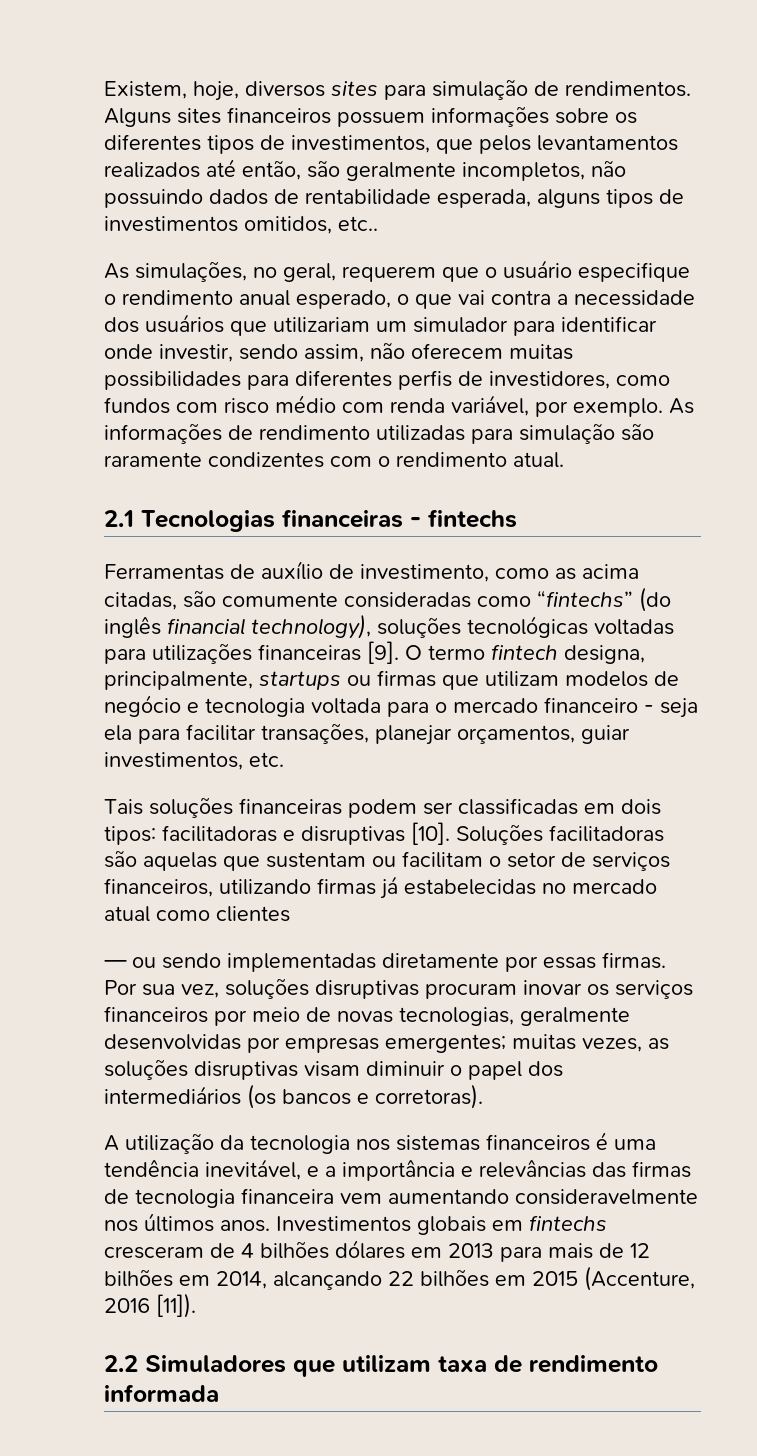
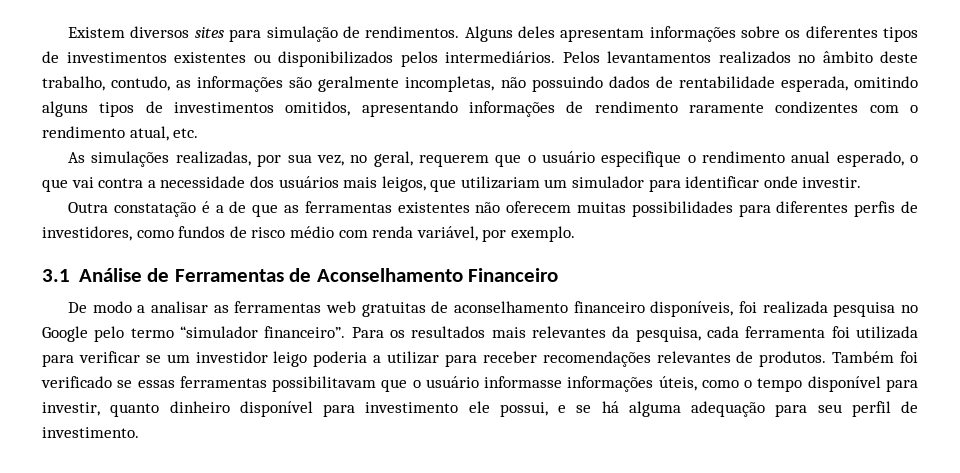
- Existem, hoje, diversos sites para simulação de rendimentos.
+ Existem diversos sites para simulação de rendimentos.
- Alguns sites financeiros possuem informações sobre os diferentes tipos de investimentos, que pelos levantamentos realizados até então, são geralmente incompletos, não possuindo dados de rentabilidade esperada, alguns tipos de investimentos omitidos, etc..
- As simulações, no geral, requerem que o usuário especifique o rendimento anual esperado, o que vai contra a necessidade dos usuários que utilizariam um simulador para identificar onde investir, sendo assim, não oferecem muitas possibilidades para diferentes perfis de investidores, como fundos com risco médio com renda variável, por exemplo. As informações de rendimento utilizadas para simulação são raramente condizentes com o rendimento atual.
- 2.1 Tecnologias financeiras - fintechs
- Ferramentas de auxílio de investimento, como as acima citadas, são comumente consideradas como “fintechs” (do inglês financial technology), soluções tecnológicas voltadas para utilizações financeiras [9]. O termo fintech designa, principalmente, startups ou firmas que utilizam modelos de negócio e tecnologia voltada para o mercado financeiro - seja ela para facilitar transações, planejar orçamentos, guiar investimentos, etc.
- Tais soluções financeiras podem ser classificadas em dois tipos: facilitadoras e disruptivas [10]. Soluções facilitadoras são aquelas que sustentam ou facilitam o setor de serviços financeiros, utilizando firmas já estabelecidas no mercado atual como clientes
- — ou sendo implementadas diretamente por essas firmas. Por sua vez, soluções disruptivas procuram inovar os serviços financeiros por meio de novas tecnologias, geralmente desenvolvidas por empresas emergentes; muitas vezes, as soluções disruptivas visam diminuir o papel dos intermediários (os bancos e corretoras).
- A utilização da tecnologia nos sistemas financeiros é uma tendência inevitável, e a importância e relevâncias das firmas de tecnologia financeira vem aumentando consideravelmente nos últimos anos. Investimentos globais em fintechs cresceram de 4 bilhões dólares em 2013 para mais de 12 bilhões em 2014, alcançando 22 bilhões em 2015 (Accenture, 2016 [11]).
- 2.2 Simuladores que utilizam taxa de rendimento informada
+ Alguns deles apresentam informações sobre os diferentes tipos de investimentos existentes ou disponibilizados pelos intermediários. Pelos levantamentos realizados no âmbito deste trabalho, contudo, as informações são geralmente incompletas, não possuindo dados de rentabilidade esperada, omitindo alguns tipos de investimentos omitidos, apresentando informações de rendimento raramente condizentes com o rendimento atual, etc.
+ As simulações realizadas, por sua vez, no geral, requerem que o usuário especifique o rendimento anual esperado, o que vai contra a necessidade dos usuários mais leigos, que utilizariam um simulador para identificar onde investir.
+ Outra constatação é a de que as ferramentas existentes não oferecem muitas possibilidades para diferentes perfis de investidores, como fundos de risco médio com renda variável, por exemplo.
+ 3.1 Análise de Ferramentas de Aconselhamento Financeiro
+ De modo a analisar as ferramentas web gratuitas de aconselhamento financeiro disponíveis, foi realizada pesquisa no Google pelo termo “simulador financeiro”. Para os resultados mais relevantes da pesquisa, cada ferramenta foi utilizada para verificar se um investidor leigo poderia a utilizar para receber recomendações relevantes de produtos. Também foi verificado se essas ferramentas possibilitavam que o usuário informasse informações úteis, como o tempo disponível para investir, quanto dinheiro disponível para investimento ele possui, e se há alguma adequação para seu perfil de investimento.

